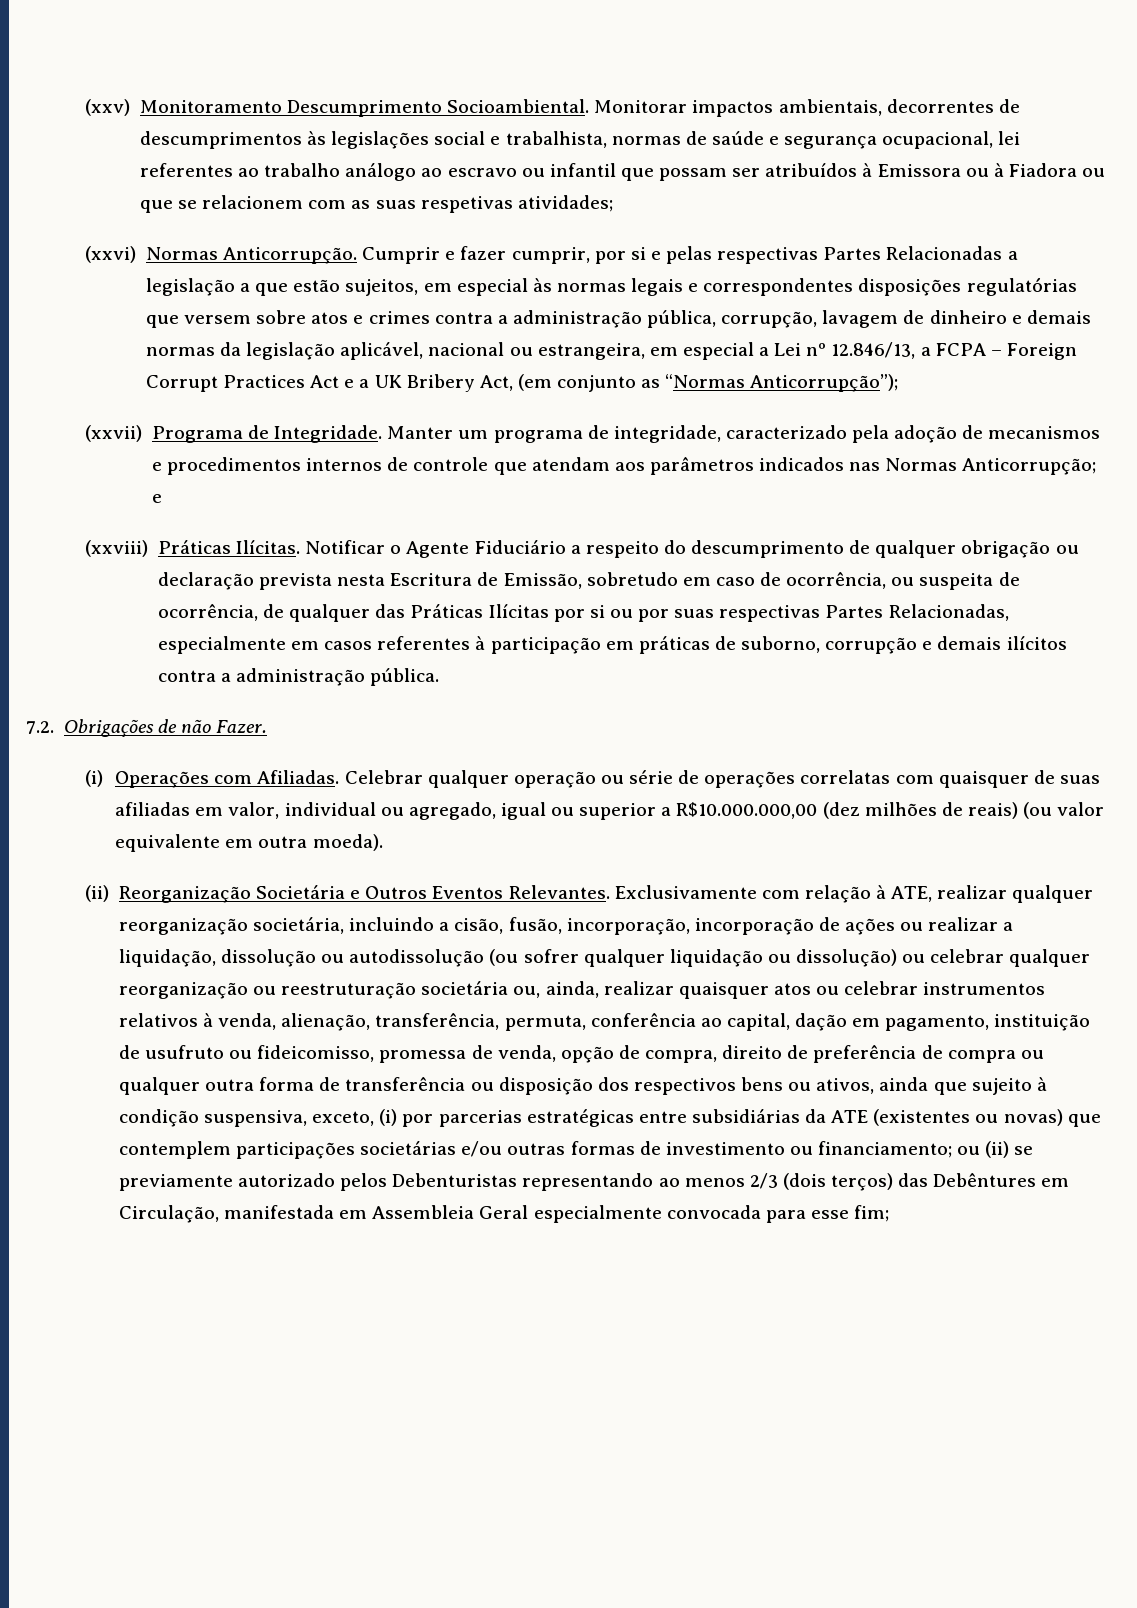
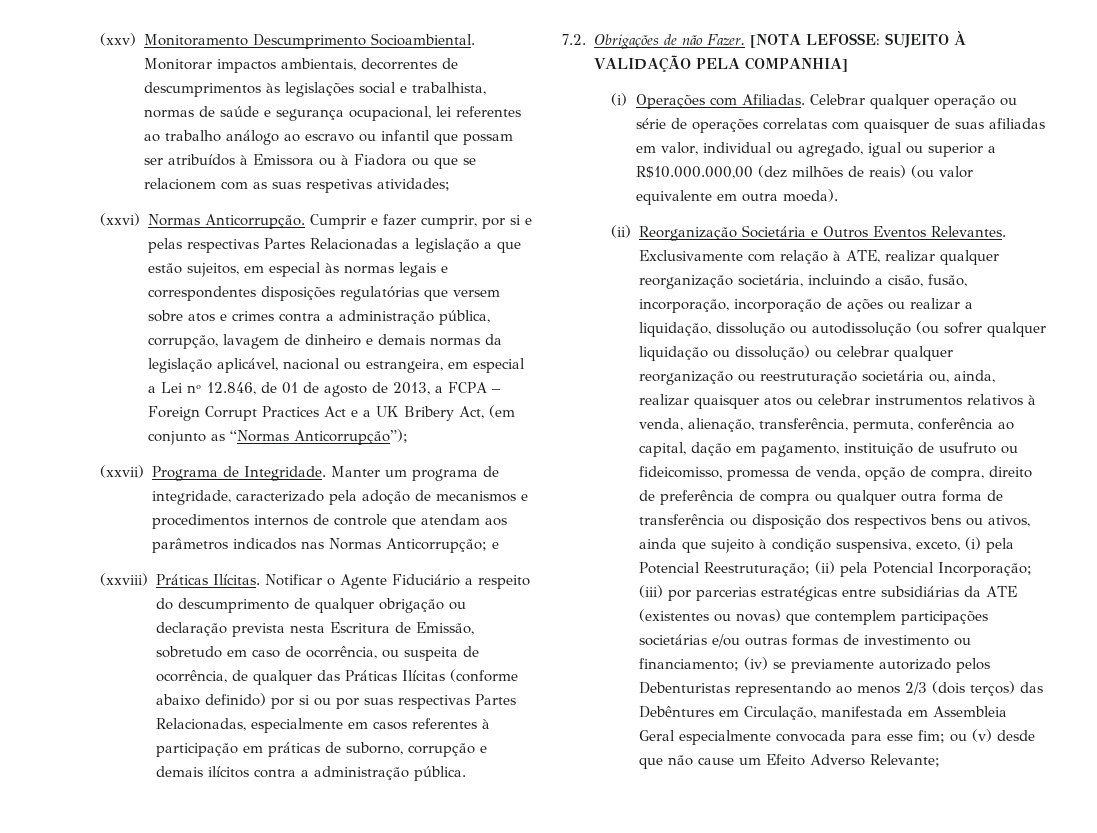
- Cumprir e fazer cumprir, por si e pelas respectivas Partes Relacionadas a legislação a que estão sujeitos, em especial às normas legais e correspondentes disposições regulatórias que versem sobre atos e crimes contra a administração pública, corrupção, lavagem de dinheiro e demais normas da legislação aplicável, nacional ou estrangeira, em especial a Lei nº 12.846/13, a FCPA – Foreign Corrupt Practices Act e a UK Bribery Act, (em conjunto as “Normas Anticorrupção”);
+ Cumprir e fazer cumprir, por si e pelas respectivas Partes Relacionadas a legislação a que estão sujeitos, em especial às normas legais e correspondentes disposições regulatórias que versem sobre atos e crimes contra a administração pública, corrupção, lavagem de dinheiro e demais normas da legislação aplicável, nacional ou estrangeira, em especial a Lei nº 12.846, de 01 de agosto de 2013, a FCPA – Foreign Corrupt Practices Act e a UK Bribery Act, (em conjunto as “Normas Anticorrupção”);
- Notificar o Agente Fiduciário a respeito do descumprimento de qualquer obrigação ou declaração prevista nesta Escritura de Emissão, sobretudo em caso de ocorrência, ou suspeita de ocorrência, de qualquer das Práticas Ilícitas por si ou por suas respectivas Partes Relacionadas, especialmente em casos referentes à participação em práticas de suborno, corrupção e demais ilícitos contra a administração pública.
+ Notificar o Agente Fiduciário a respeito do descumprimento de qualquer obrigação ou declaração prevista nesta Escritura de Emissão, sobretudo em caso de ocorrência, ou suspeita de ocorrência, de qualquer das Práticas Ilícitas (conforme abaixo definido) por si ou por suas respectivas Partes Relacionadas, especialmente em casos referentes à participação em práticas de suborno, corrupção e demais ilícitos contra a administração pública.
+ [NOTA LEFOSSE: SUJEITO À VALIDAÇÃO PELA COMPANHIA]
- Exclusivamente com relação à ATE, realizar qualquer reorganização societária, incluindo a cisão, fusão, incorporação, incorporação de ações ou realizar a liquidação, dissolução ou autodissolução (ou sofrer qualquer liquidação ou dissolução) ou celebrar qualquer reorganização ou reestruturação societária ou, ainda, realizar quaisquer atos ou celebrar instrumentos relativos à venda, alienação, transferência, permuta, conferência ao capital, dação em pagamento, instituição de usufruto ou fideicomisso, promessa de venda, opção de compra, direito de preferência de compra ou qualquer outra forma de transferência ou disposição dos respectivos bens ou ativos, ainda que sujeito à condição suspensiva, exceto, (i) por parcerias estratégicas entre subsidiárias da ATE (existentes ou novas) que contemplem participações societárias e/ou outras formas de investimento ou financiamento;
+ Exclusivamente com relação à ATE, realizar qualquer reorganização societária, incluindo a cisão, fusão, incorporação, incorporação de ações ou realizar a liquidação, dissolução ou autodissolução (ou sofrer qualquer liquidação ou dissolução) ou celebrar qualquer reorganização ou reestruturação societária ou, ainda, realizar quaisquer atos ou celebrar instrumentos relativos à venda, alienação, transferência, permuta, conferência ao capital, dação em pagamento, instituição de usufruto ou fideicomisso, promessa de venda, opção de compra, direito de preferência de compra ou qualquer outra forma de transferência ou disposição dos respectivos bens ou ativos, ainda que sujeito à condição suspensiva, exceto, (i) pela Potencial Reestruturação; (ii) pela Potencial Incorporação; (iii) por parcerias estratégicas entre subsidiárias da ATE (existentes ou novas) que contemplem participações societárias e/ou outras formas de investimento ou financiamento;
- ou (ii) se previamente autorizado pelos Debenturistas representando ao menos 2/3 (dois terços) das Debêntures em Circulação, manifestada em Assembleia Geral especialmente convocada para esse fim;
+ (iv) se previamente autorizado pelos Debenturistas representando ao menos 2/3 (dois terços) das Debêntures em Circulação, manifestada em Assembleia Geral especialmente convocada para esse fim;
+ ou (v) desde que não cause um Efeito Adverso Relevante;

